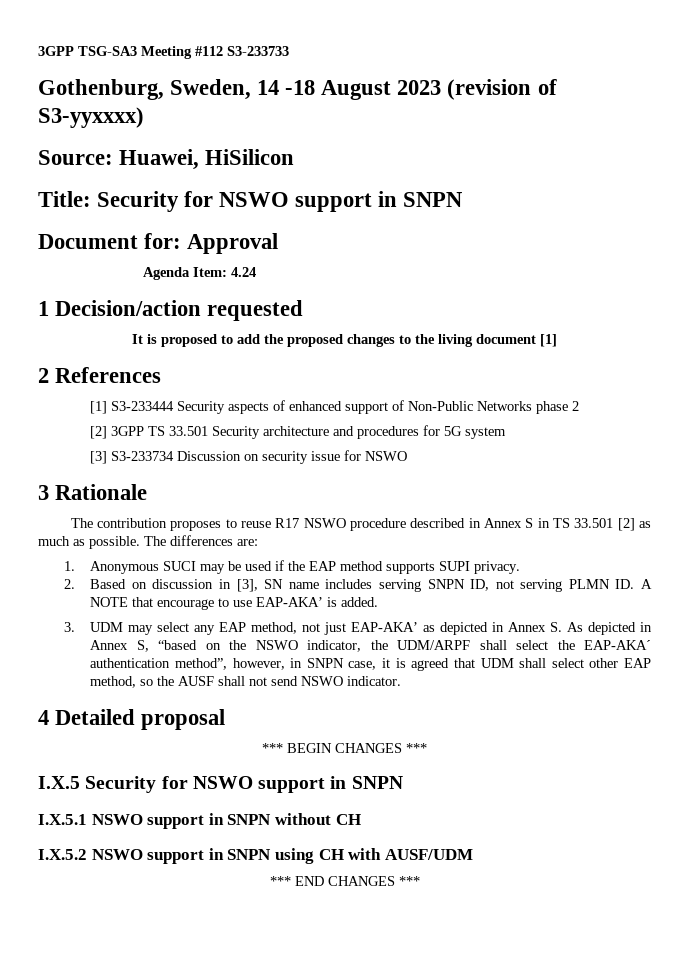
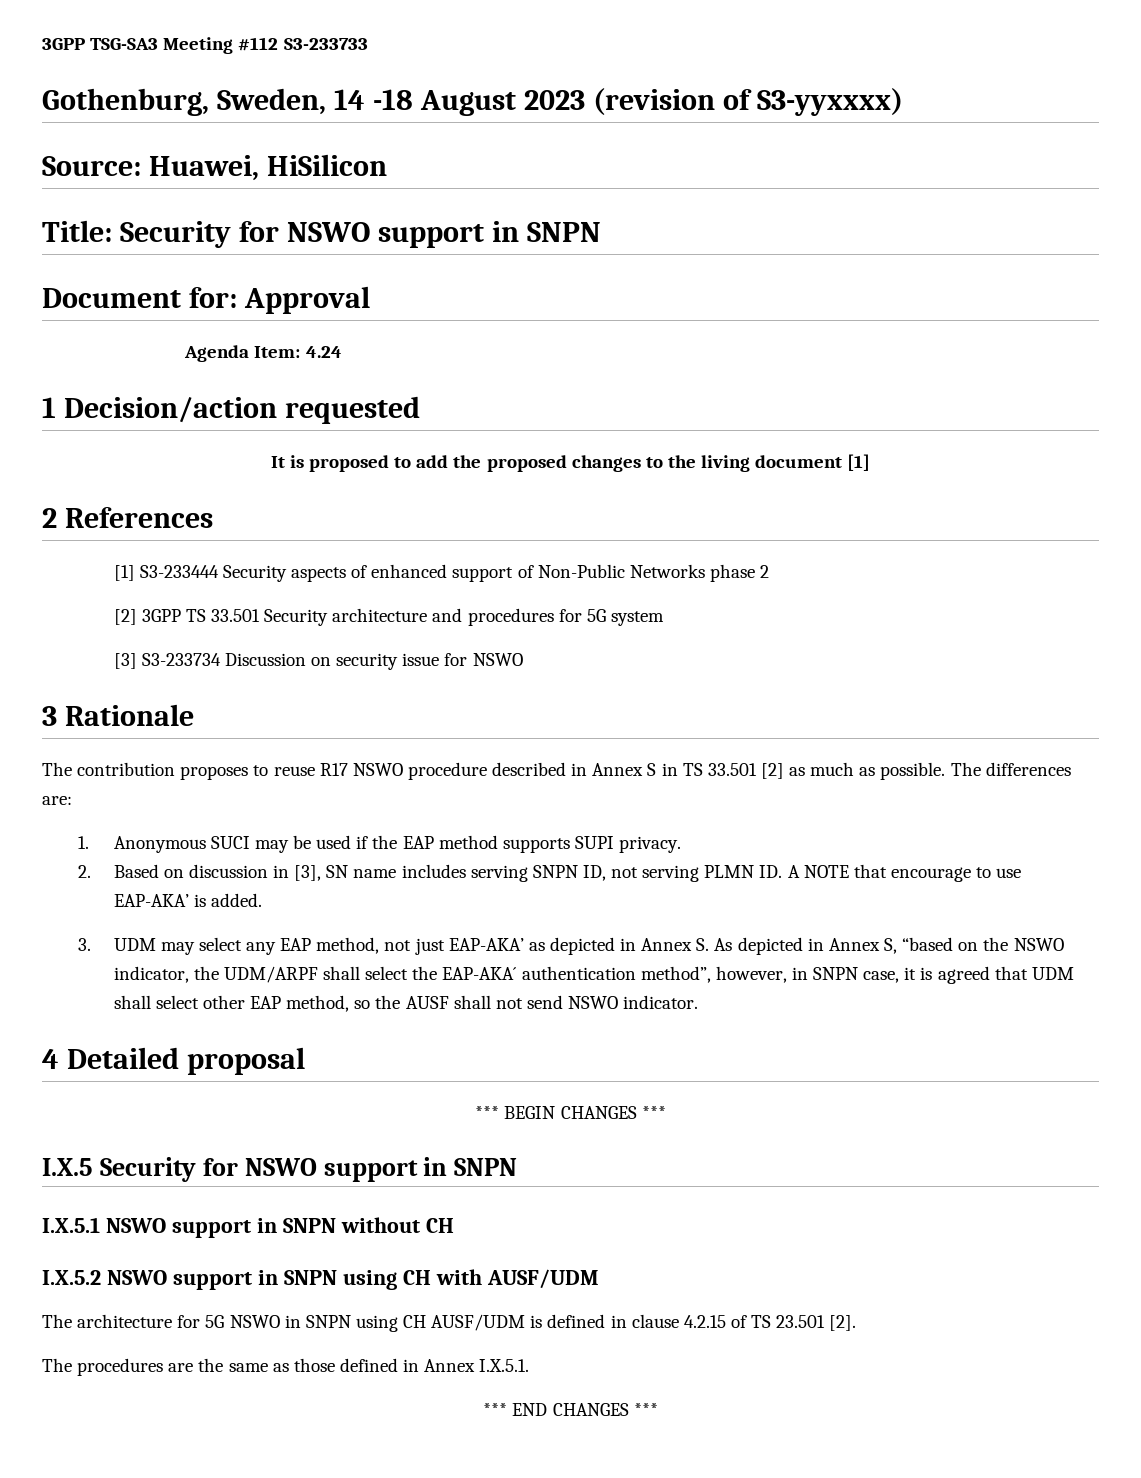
+ The architecture for 5G NSWO in SNPN using CH AUSF/UDM is defined in clause 4.2.15 of TS 23.501 [2].
+ The procedures are the same as those defined in Annex I.X.5.1.

